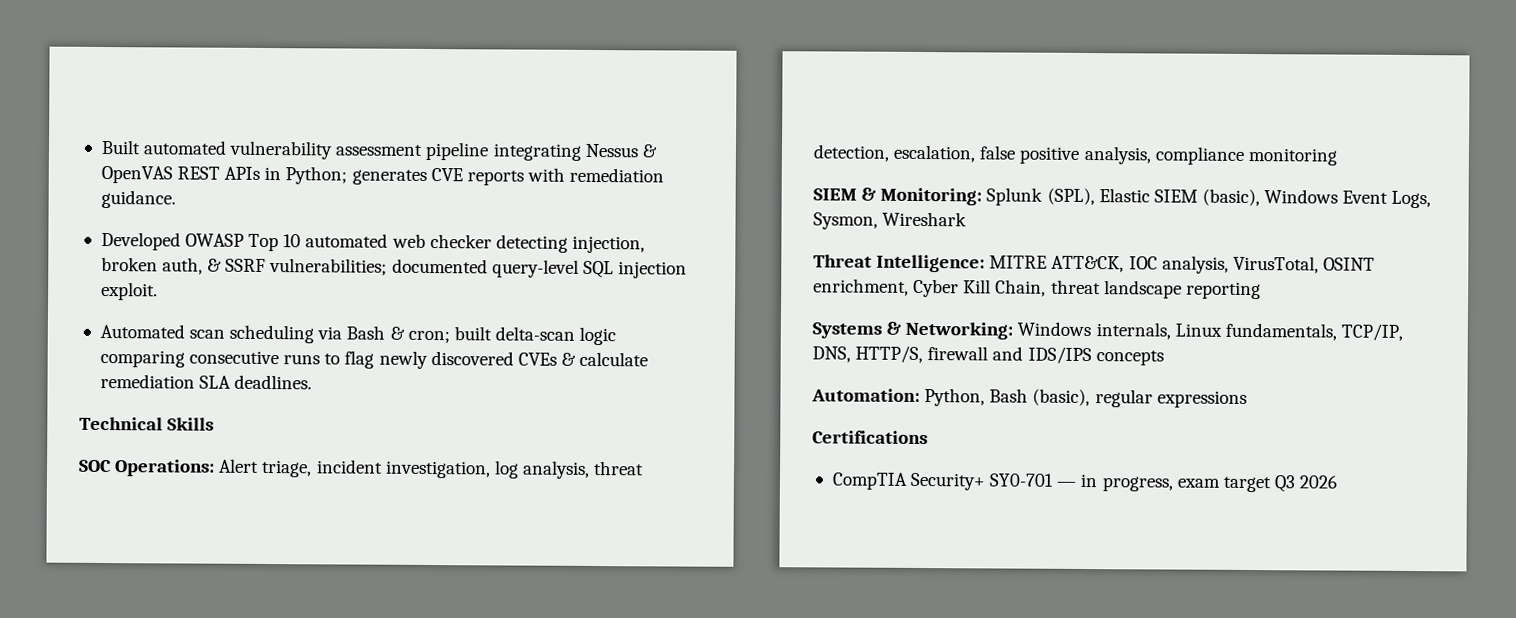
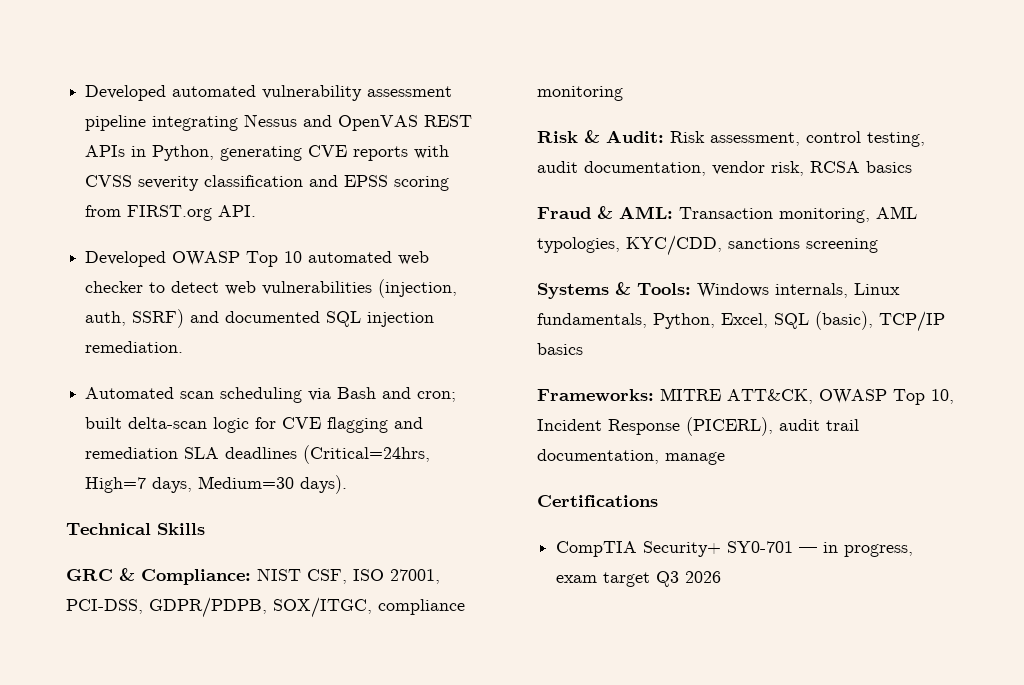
- Built automated vulnerability assessment pipeline integrating Nessus & OpenVAS REST APIs in Python; generates CVE reports with remediation guidance.
+ Developed automated vulnerability assessment pipeline integrating Nessus and OpenVAS REST APIs in Python, generating CVE reports with CVSS severity classification and EPSS scoring from FIRST.org API.
- Developed OWASP Top 10 automated web checker detecting injection, broken auth, & SSRF vulnerabilities; documented query-level SQL injection exploit.
+ Developed OWASP Top 10 automated web checker to detect web vulnerabilities (injection, auth, SSRF) and documented SQL injection remediation.
- Automated scan scheduling via Bash & cron; built delta-scan logic comparing consecutive runs to flag newly discovered CVEs & calculate remediation SLA deadlines.
+ Automated scan scheduling via Bash and cron; built delta-scan logic for CVE flagging and remediation SLA deadlines (Critical=24hrs, High=7 days, Medium=30 days).
  Technical Skills
- SOC Operations: Alert triage, incident investigation, log analysis, threat detection, escalation, false positive analysis, compliance monitoring
- SIEM & Monitoring: Splunk (SPL), Elastic SIEM (basic), Windows Event Logs, Sysmon, Wireshark
- Threat Intelligence: MITRE ATT&CK, IOC analysis, VirusTotal, OSINT enrichment, Cyber Kill Chain, threat landscape reporting
+ GRC & Compliance: NIST CSF, ISO 27001, PCI-DSS, GDPR/PDPB, SOX/ITGC, compliance monitoring
+ Risk & Audit: Risk assessment, control testing, audit documentation, vendor risk, RCSA basics
+ Fraud & AML: Transaction monitoring, AML typologies, KYC/CDD, sanctions screening
- Systems & Networking: Windows internals, Linux fundamentals, TCP/IP, DNS, HTTP/S, firewall and IDS/IPS concepts
- Automation: Python, Bash (basic), regular expressions
+ Systems & Tools: Windows internals, Linux fundamentals, Python, Excel, SQL (basic), TCP/IP basics
+ Frameworks: MITRE ATT&CK, OWASP Top 10, Incident Response (PICERL), audit trail documentation, manage

